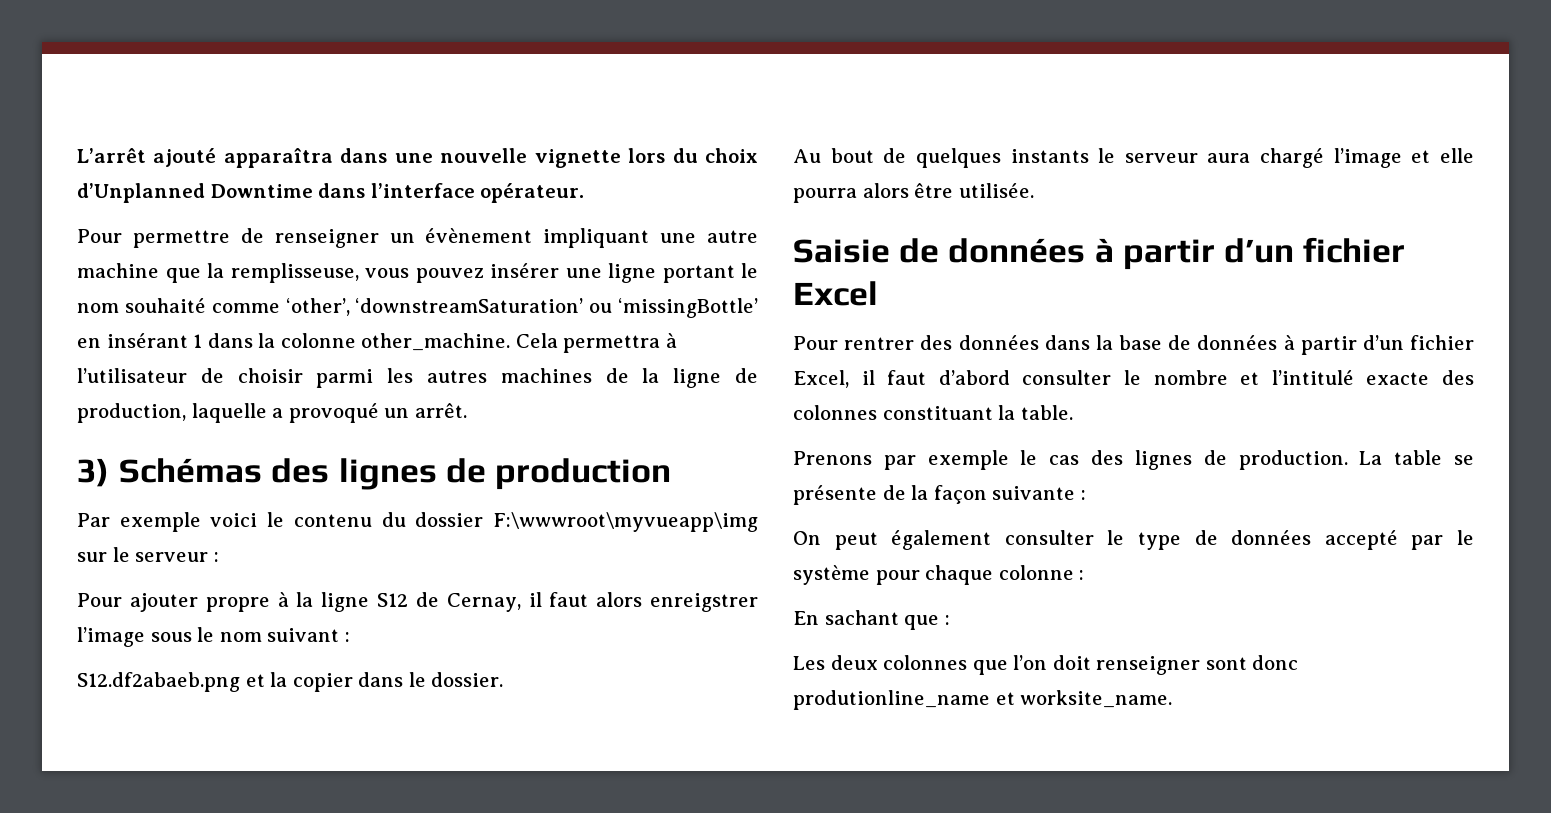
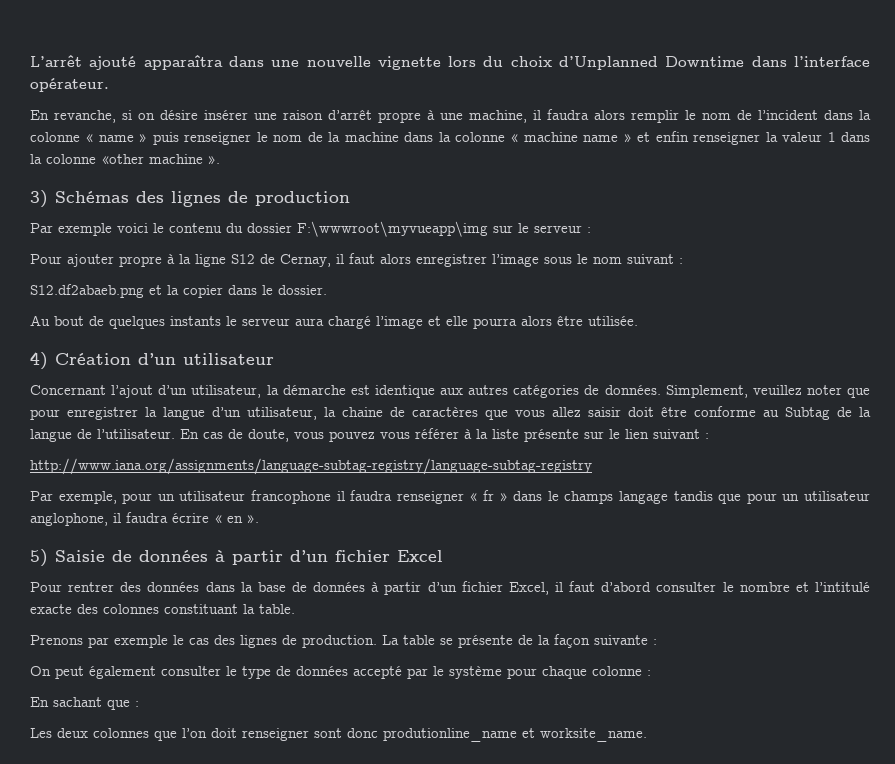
- Pour permettre de renseigner un évènement impliquant une autre machine que la remplisseuse, vous pouvez insérer une ligne portant le nom souhaité comme ‘other’, ‘downstreamSaturation’ ou ‘missingBottle’ en insérant 1 dans la colonne other_machine. Cela permettra à l’utilisateur de choisir parmi les autres machines de la ligne de production, laquelle a provoqué un arrêt.
+ En revanche, si on désire insérer une raison d’arrêt propre à une machine, il faudra alors remplir le nom de l’incident dans la colonne « name » puis renseigner le nom de la machine dans la colonne « machine name » et enfin renseigner la valeur 1 dans la colonne «other machine ».
- Pour ajouter propre à la ligne S12 de Cernay, il faut alors enreigstrer l’image sous le nom suivant :
+ Pour ajouter propre à la ligne S12 de Cernay, il faut alors enregistrer l’image sous le nom suivant :
- Saisie de données à partir d’un fichier Excel
+ 4) Création d’un utilisateur
+ Concernant l’ajout d’un utilisateur, la démarche est identique aux autres catégories de données. Simplement, veuillez noter que pour enregistrer la langue d’un utilisateur, la chaine de caractères que vous allez saisir doit être conforme au Subtag de la langue de l’utilisateur. En cas de doute, vous pouvez vous référer à la liste présente sur le lien suivant :
+ http://www.iana.org/assignments/language-subtag-registry/language-subtag-registry
+ Par exemple, pour un utilisateur francophone il faudra renseigner « fr » dans le champs langage tandis que pour un utilisateur anglophone, il faudra écrire « en ».
+ 5) Saisie de données à partir d’un fichier Excel

